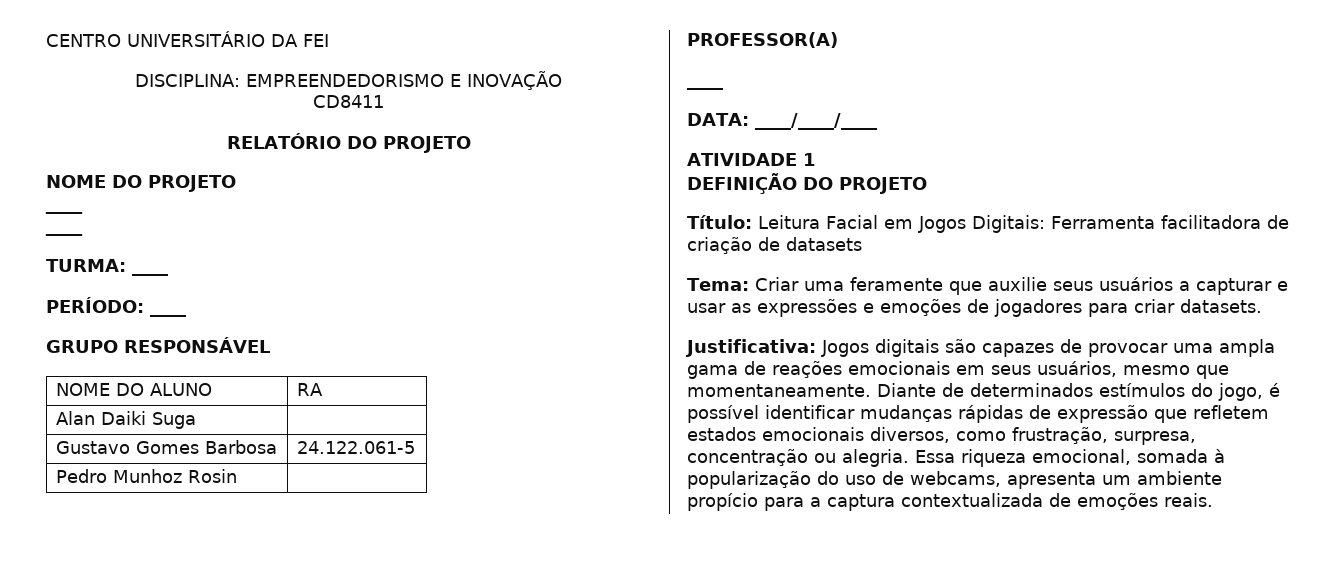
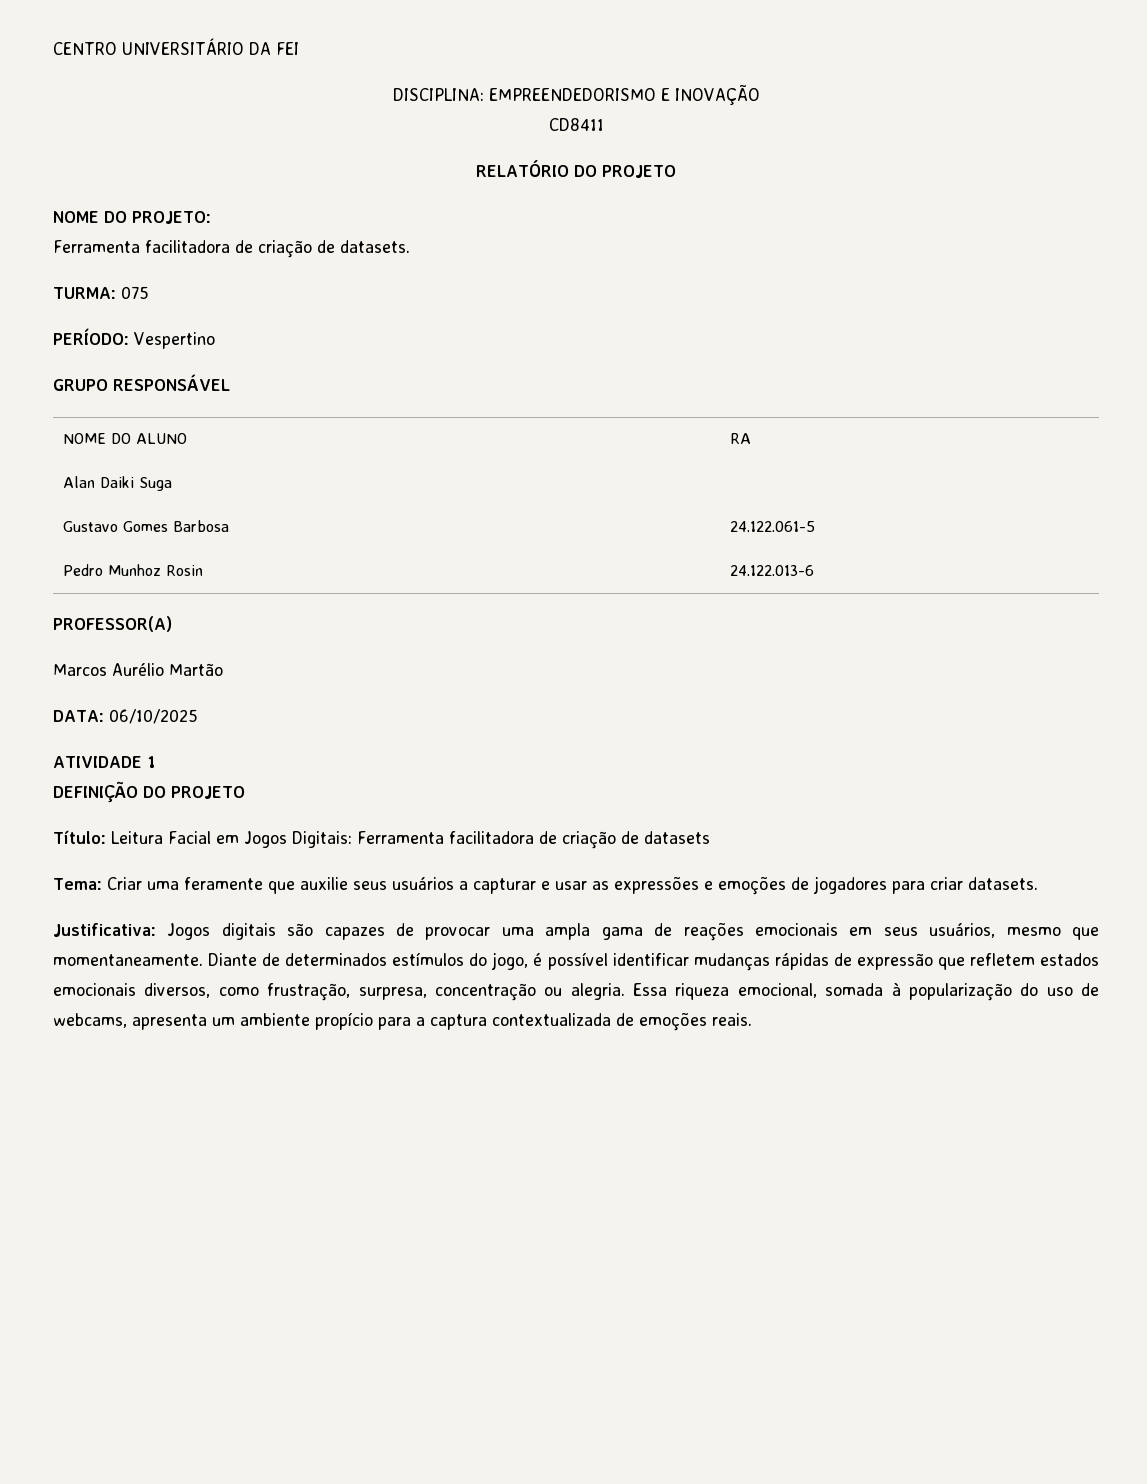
- NOME DO PROJETO
- ____
- ____
+ NOME DO PROJETO:
+ Ferramenta facilitadora de criação de datasets.
- TURMA: ____
+ TURMA: 075
- PERÍODO: ____
+ PERÍODO: Vespertino
- Pedro Munhoz Rosin |
+ Pedro Munhoz Rosin | 24.122.013-6
  PROFESSOR(A)
- ____
+ Marcos Aurélio Martão
- DATA: ____/____/____
+ DATA: 06/10/2025

